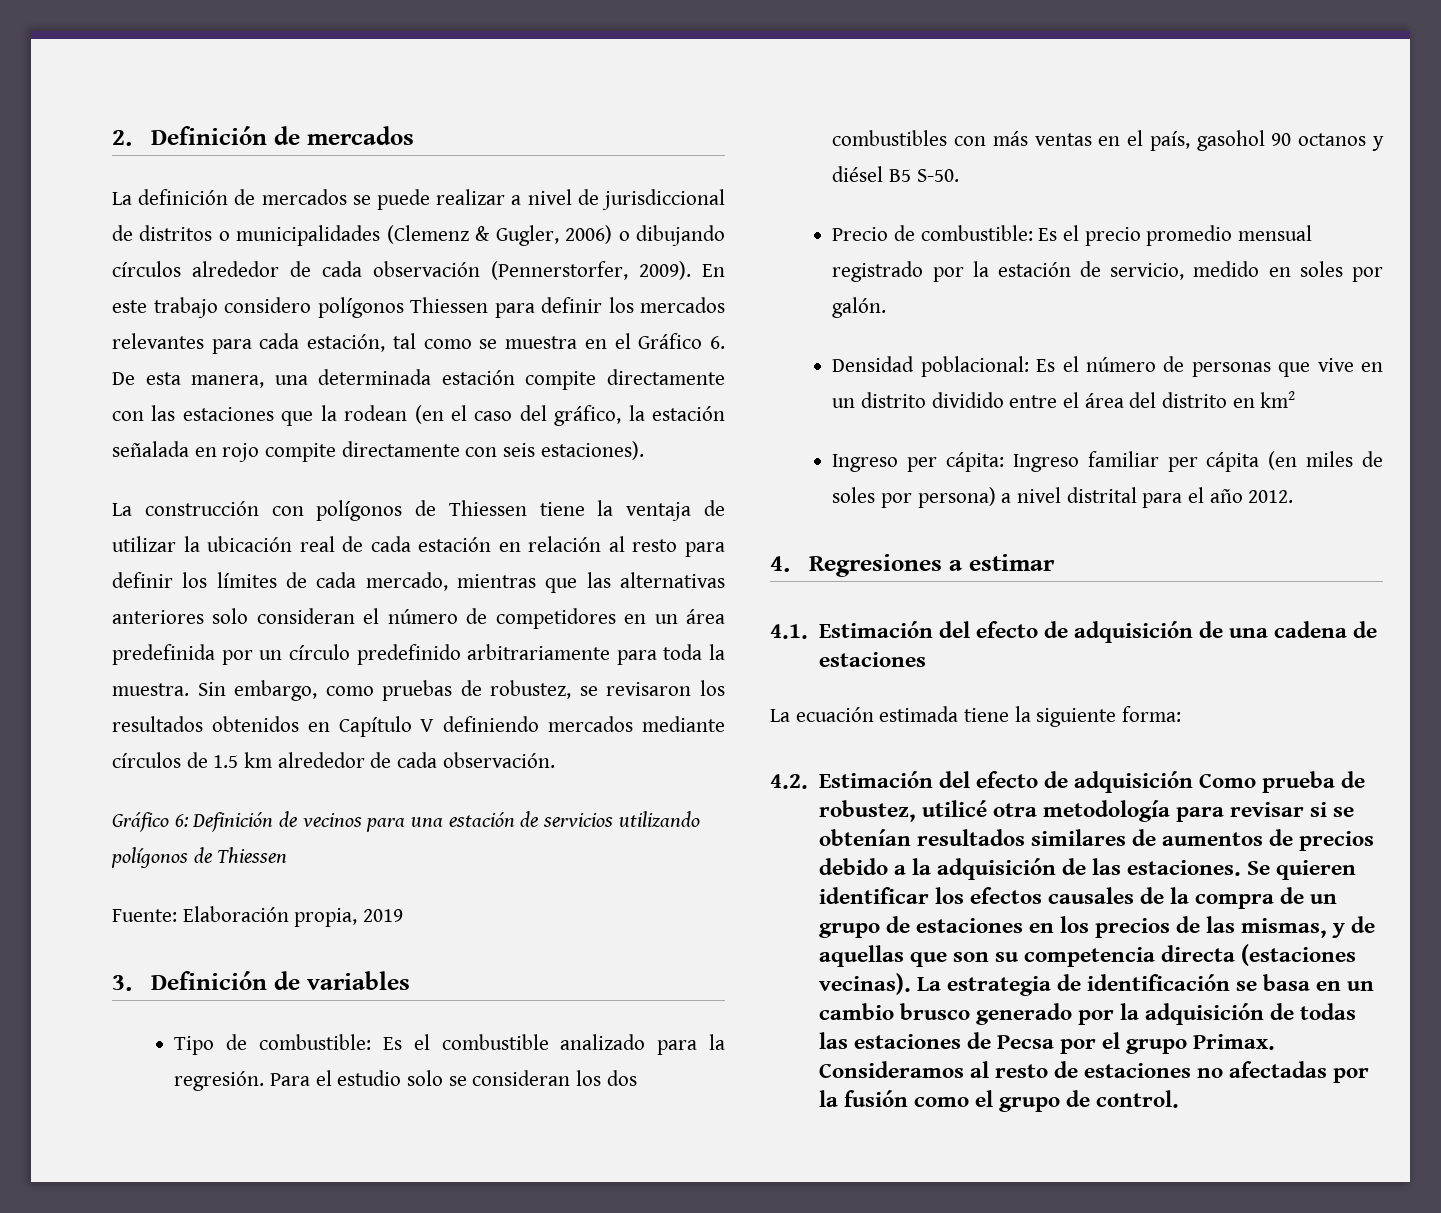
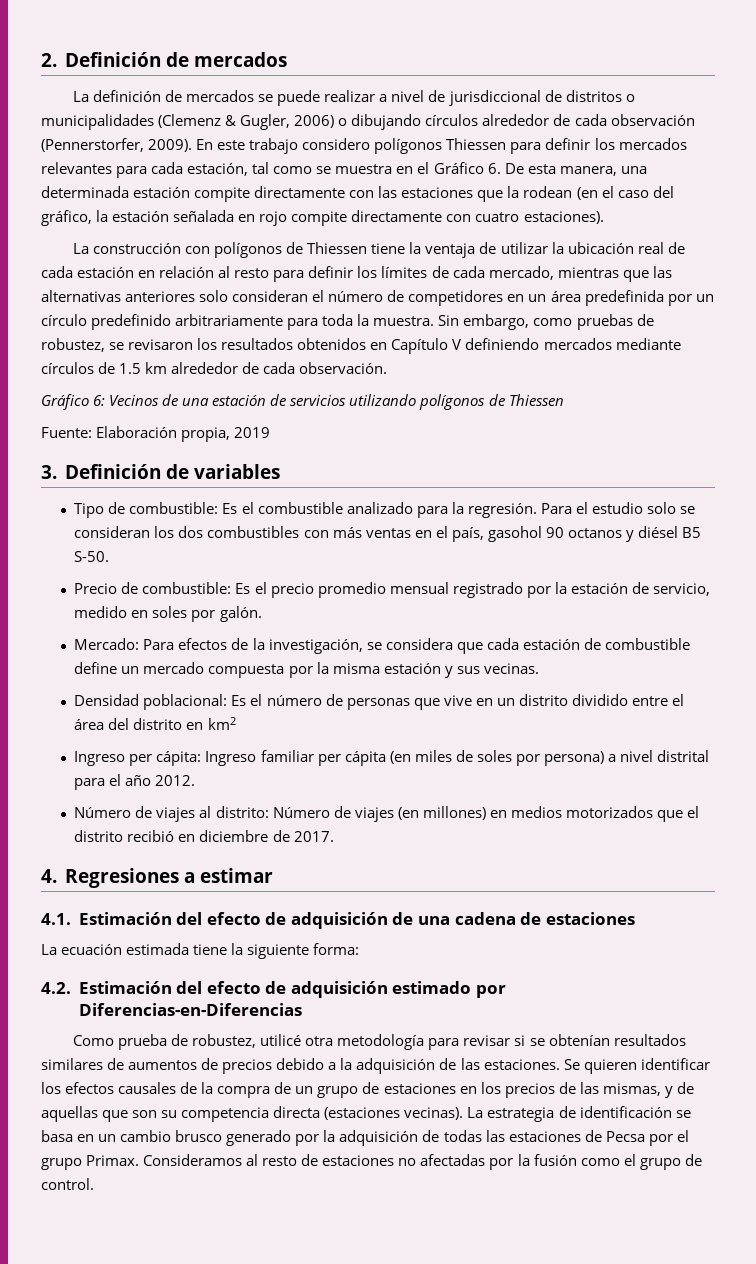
- En este trabajo considero polígonos Thiessen para definir los mercados relevantes para cada estación, tal como se muestra en el Gráfico 6. De esta manera, una determinada estación compite directamente con las estaciones que la rodean (en el caso del gráfico, la estación señalada en rojo compite directamente con seis estaciones).
+ En este trabajo considero polígonos Thiessen para definir los mercados relevantes para cada estación, tal como se muestra en el Gráfico 6. De esta manera, una determinada estación compite directamente con las estaciones que la rodean (en el caso del gráfico, la estación señalada en rojo compite directamente con cuatro estaciones).
- Gráfico 6: Definición de vecinos para una estación de servicios utilizando polígonos de Thiessen
+ Gráfico 6: Vecinos de una estación de servicios utilizando polígonos de Thiessen
+ Mercado: Para efectos de la investigación, se considera que cada estación de combustible define un mercado compuesta por la misma estación y sus vecinas.
+ Número de viajes al distrito: Número de viajes (en millones) en medios motorizados que el distrito recibió en diciembre de 2017.
- 4.2. Estimación del efecto de adquisición Como prueba de robustez, utilicé otra metodología para revisar si se obtenían resultados similares de aumentos de precios debido a la adquisición de las estaciones.
+ 4.2. Estimación del efecto de adquisición estimado por Diferencias-en-Diferencias
+ Como prueba de robustez, utilicé otra metodología para revisar si se obtenían resultados similares de aumentos de precios debido a la adquisición de las estaciones.

